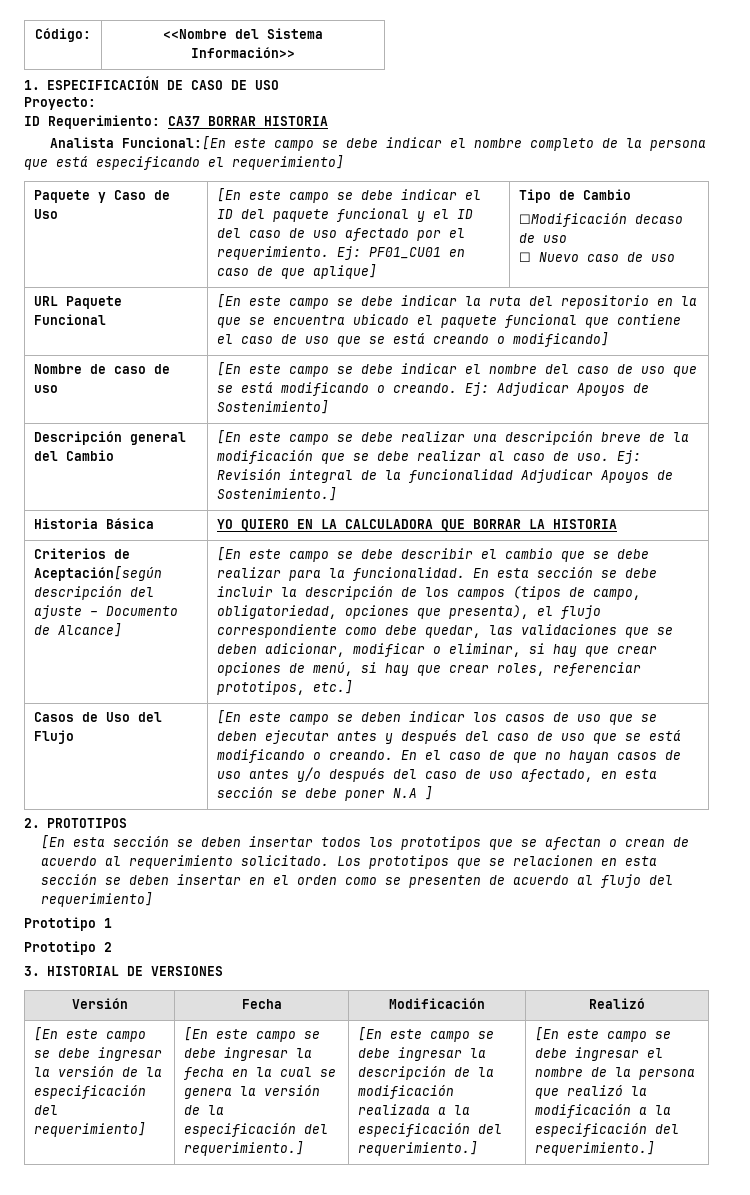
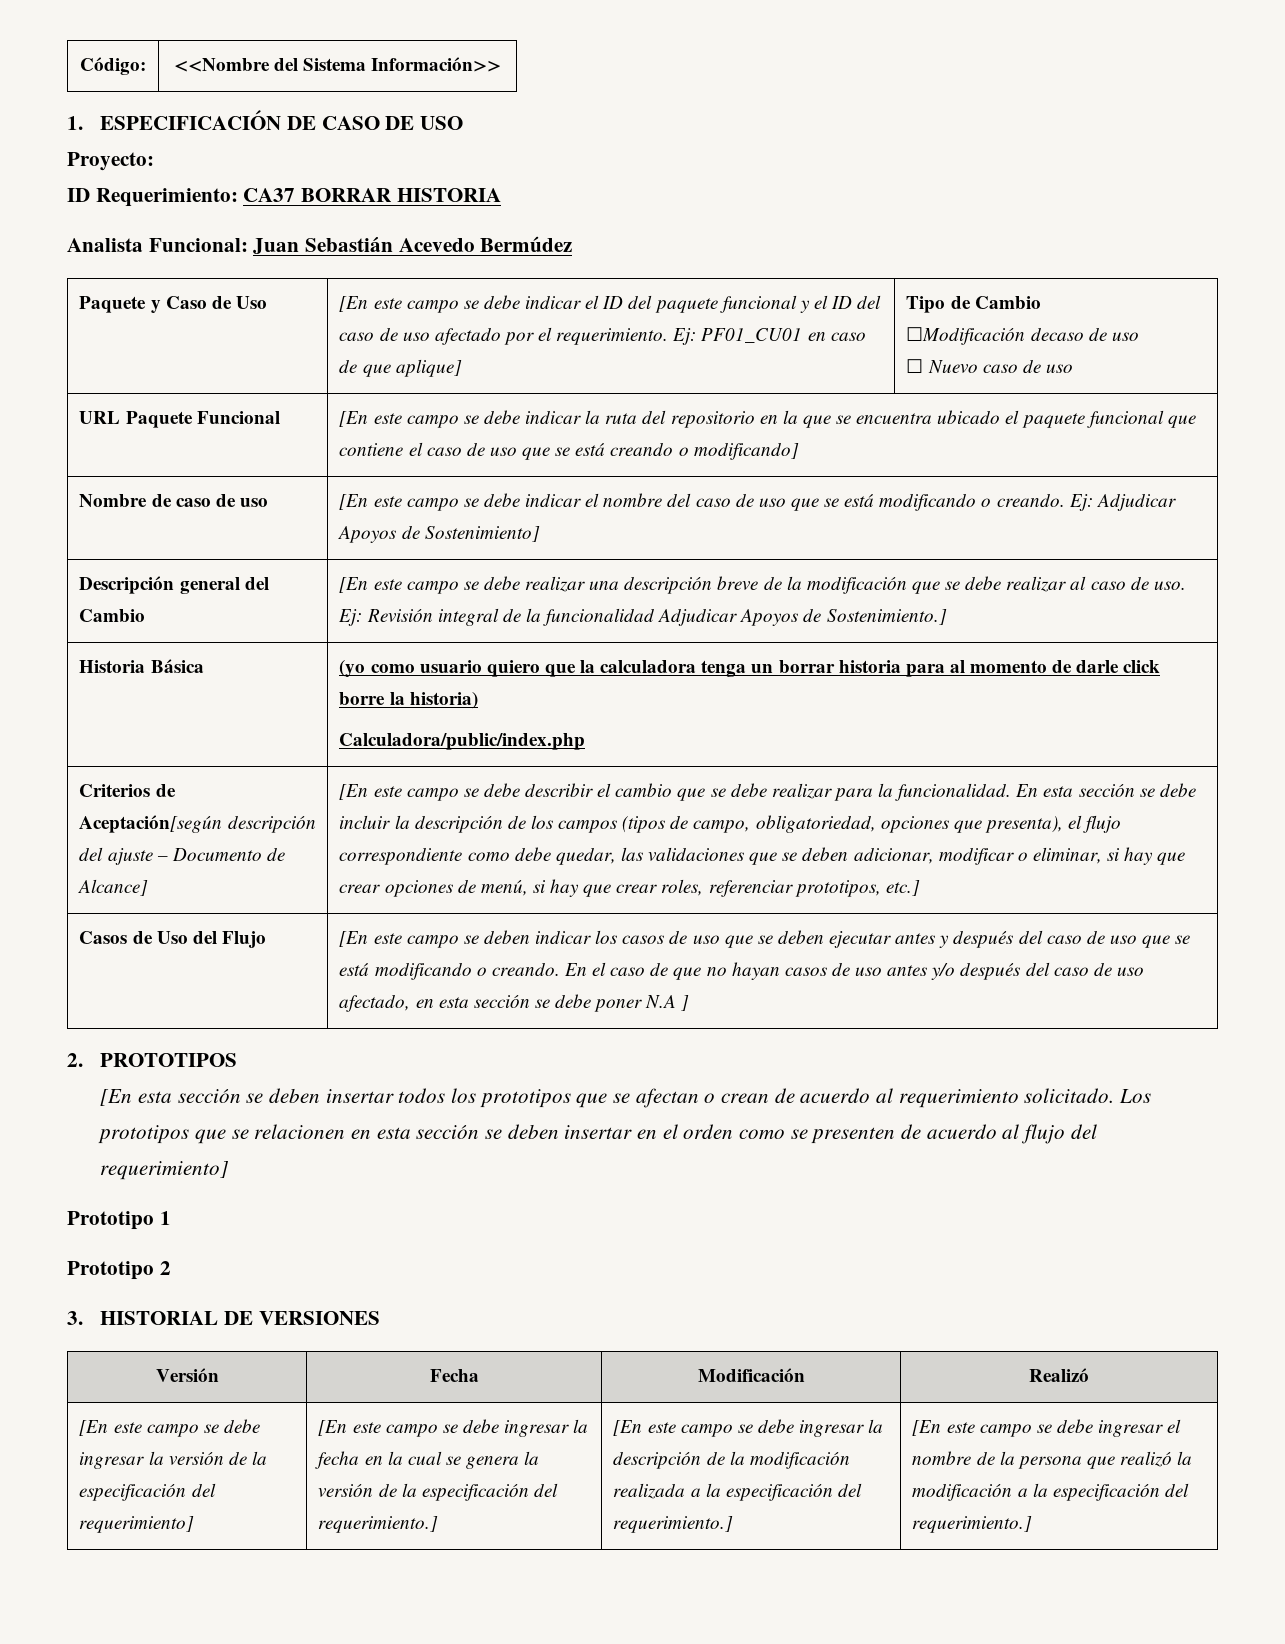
- Analista Funcional:[En este campo se debe indicar el nombre completo de la persona que está especificando el requerimiento]
+ Analista Funcional: Juan Sebastián Acevedo Bermúdez
- Historia Básica | YO QUIERO EN LA CALCULADORA QUE BORRAR LA HISTORIA
+ Historia Básica | (yo como usuario quiero que la calculadora tenga un borrar historia para al momento de darle click borre la historia)
+ Calculadora/public/index.php

